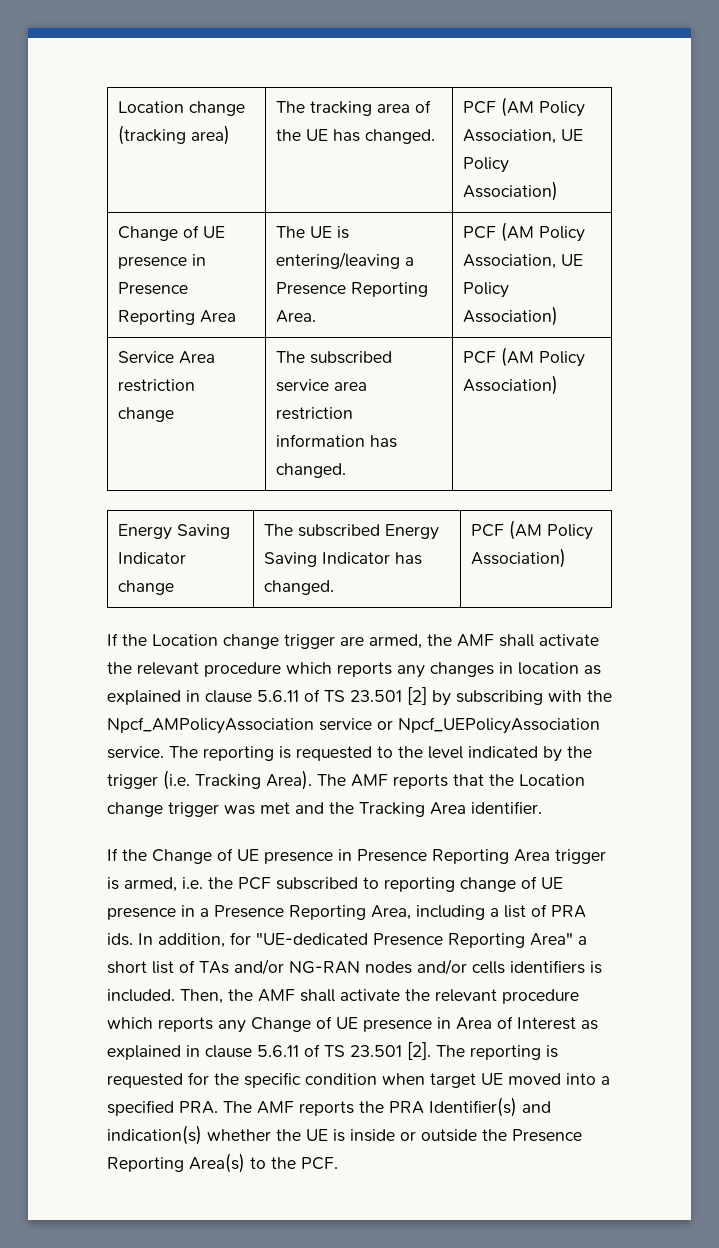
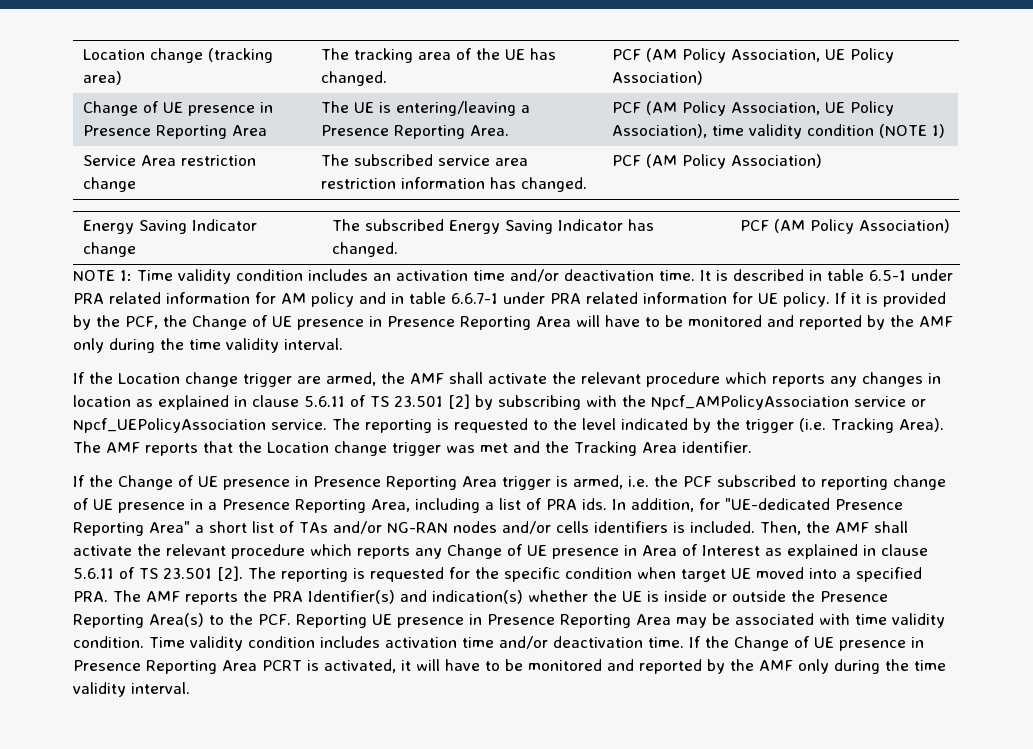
- Change of UE presence in Presence Reporting Area | The UE is entering/leaving a Presence Reporting Area. | PCF (AM Policy Association, UE Policy Association)
+ Change of UE presence in Presence Reporting Area | The UE is entering/leaving a Presence Reporting Area. | PCF (AM Policy Association, UE Policy Association), time validity condition (NOTE 1)
+ NOTE 1: Time validity condition includes an activation time and/or deactivation time. It is described in table 6.5-1 under PRA related information for AM policy and in table 6.6.7-1 under PRA related information for UE policy. If it is provided by the PCF, the Change of UE presence in Presence Reporting Area will have to be monitored and reported by the AMF only during the time validity interval.
- The reporting is requested for the specific condition when target UE moved into a specified PRA. The AMF reports the PRA Identifier(s) and indication(s) whether the UE is inside or outside the Presence Reporting Area(s) to the PCF.
+ The reporting is requested for the specific condition when target UE moved into a specified PRA. The AMF reports the PRA Identifier(s) and indication(s) whether the UE is inside or outside the Presence Reporting Area(s) to the PCF. Reporting UE presence in Presence Reporting Area may be associated with time validity condition. Time validity condition includes activation time and/or deactivation time. If the Change of UE presence in Presence Reporting Area PCRT is activated, it will have to be monitored and reported by the AMF only during the time validity interval.

